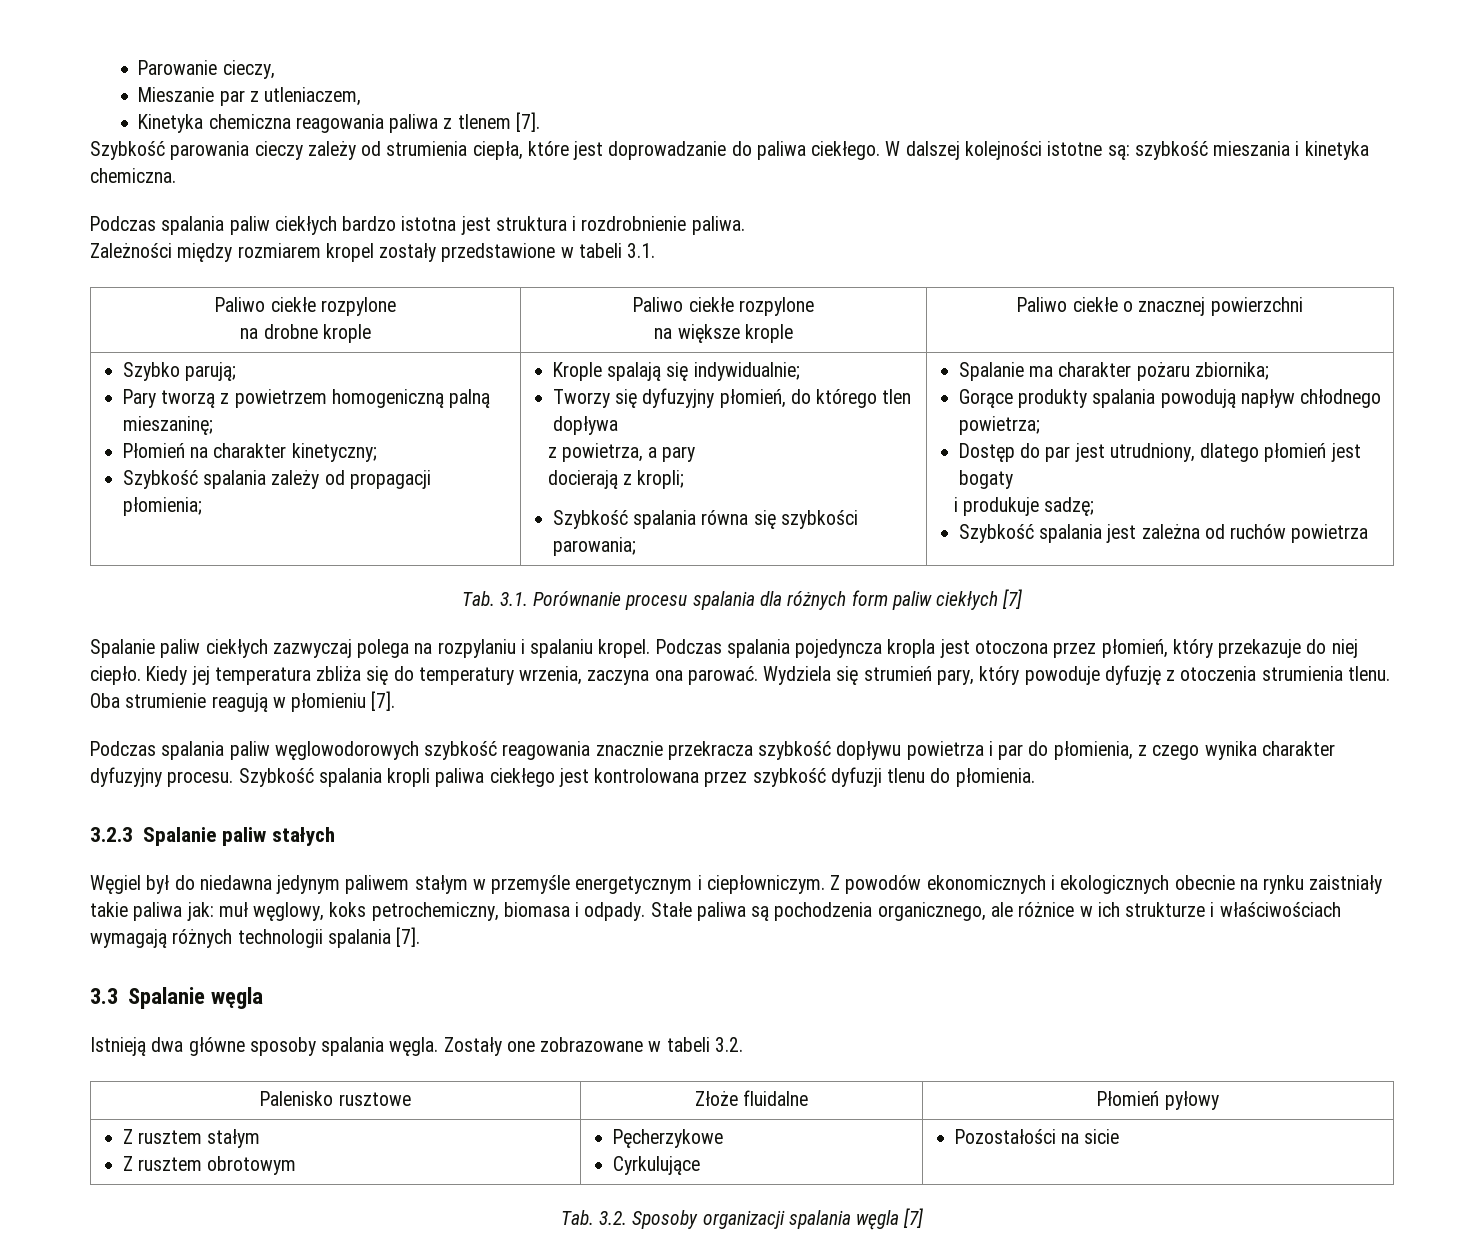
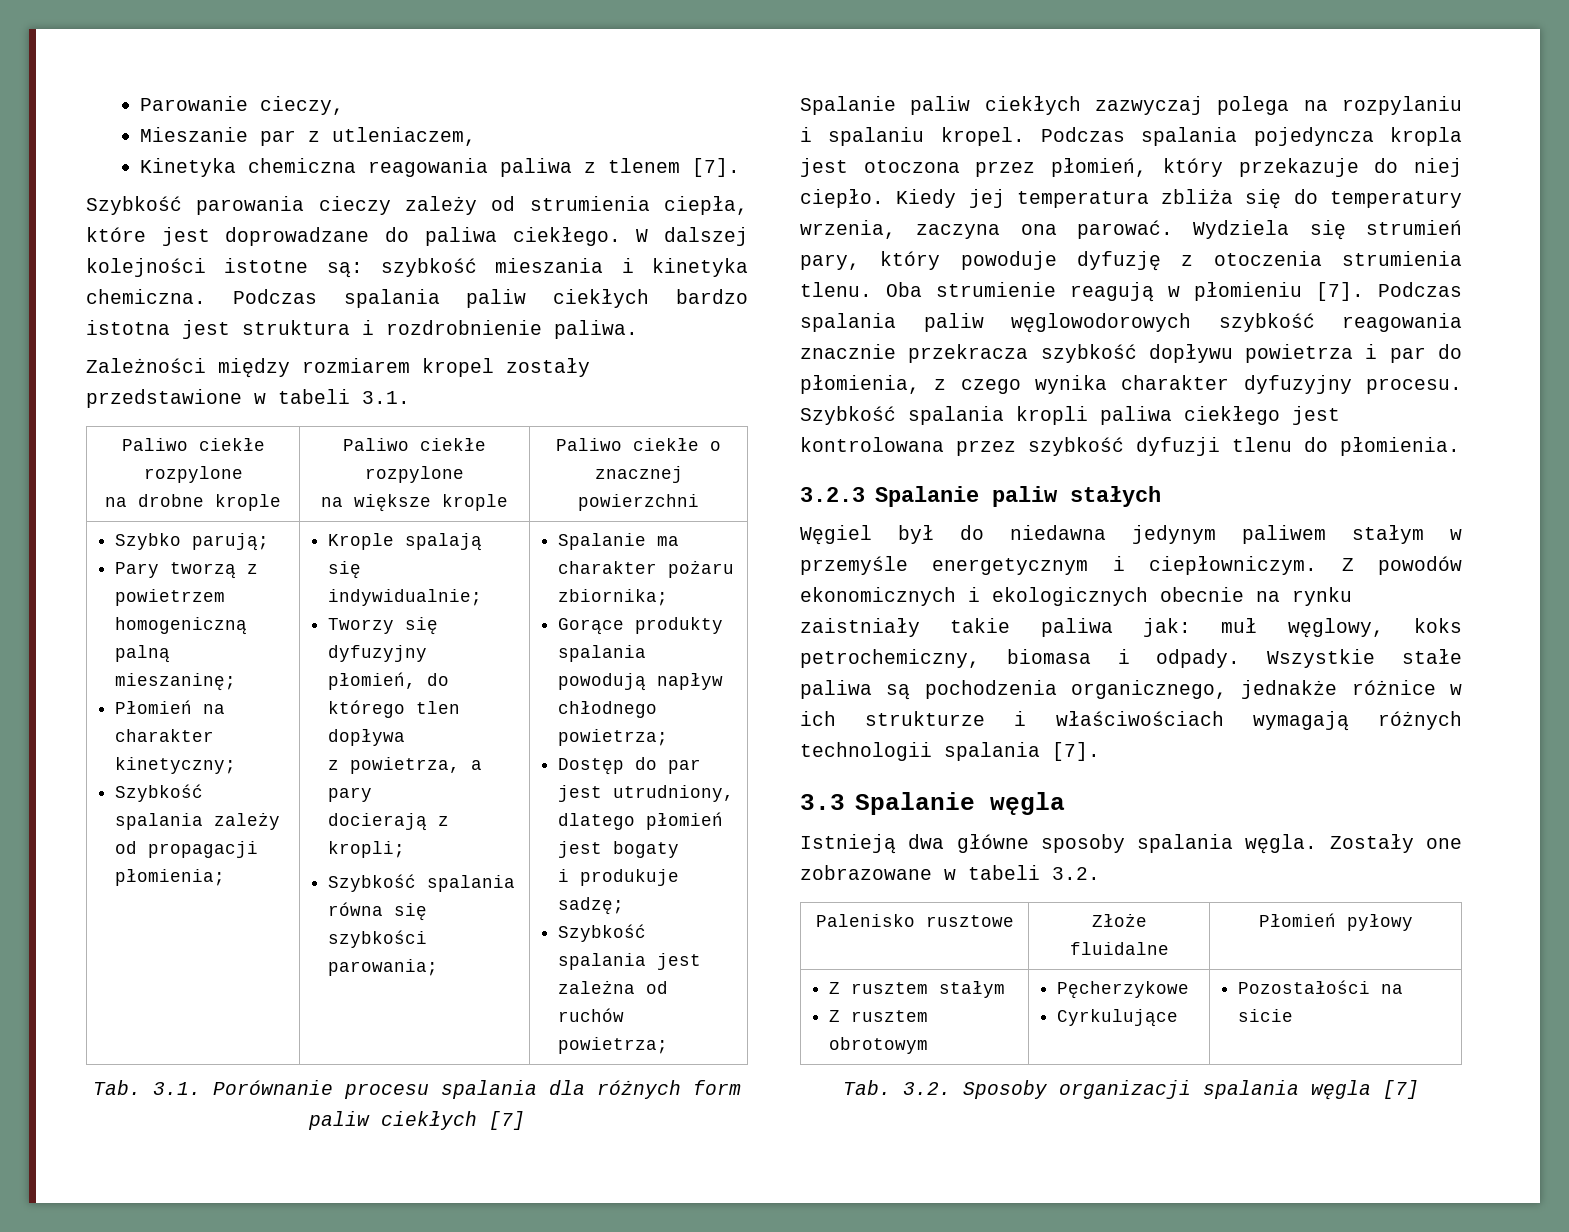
- Szybkość parowania cieczy zależy od strumienia ciepła, które jest doprowadzanie do paliwa ciekłego.
+ Szybkość parowania cieczy zależy od strumienia ciepła, które jest doprowadzane do paliwa ciekłego.
- W dalszej kolejności istotne są: szybkość mieszania i kinetyka chemiczna.
- Podczas spalania paliw ciekłych bardzo istotna jest struktura i rozdrobnienie paliwa.
+ W dalszej kolejności istotne są: szybkość mieszania i kinetyka chemiczna. Podczas spalania paliw ciekłych bardzo istotna jest struktura i rozdrobnienie paliwa.
- Szybkość spalania jest zależna od ruchów powietrza
+ Szybkość spalania jest zależna od ruchów powietrza;
- Oba strumienie reagują w płomieniu [7].
- Podczas spalania paliw węglowodorowych szybkość reagowania znacznie przekracza szybkość dopływu powietrza i par do płomienia, z czego wynika charakter dyfuzyjny procesu.
+ Oba strumienie reagują w płomieniu [7]. Podczas spalania paliw węglowodorowych szybkość reagowania znacznie przekracza szybkość dopływu powietrza i par do płomienia, z czego wynika charakter dyfuzyjny procesu.
- Stałe paliwa są pochodzenia organicznego, ale różnice w ich strukturze i właściwościach wymagają różnych technologii spalania [7].
+ Wszystkie stałe paliwa są pochodzenia organicznego, jednakże różnice w ich strukturze i właściwościach wymagają różnych technologii spalania [7].

